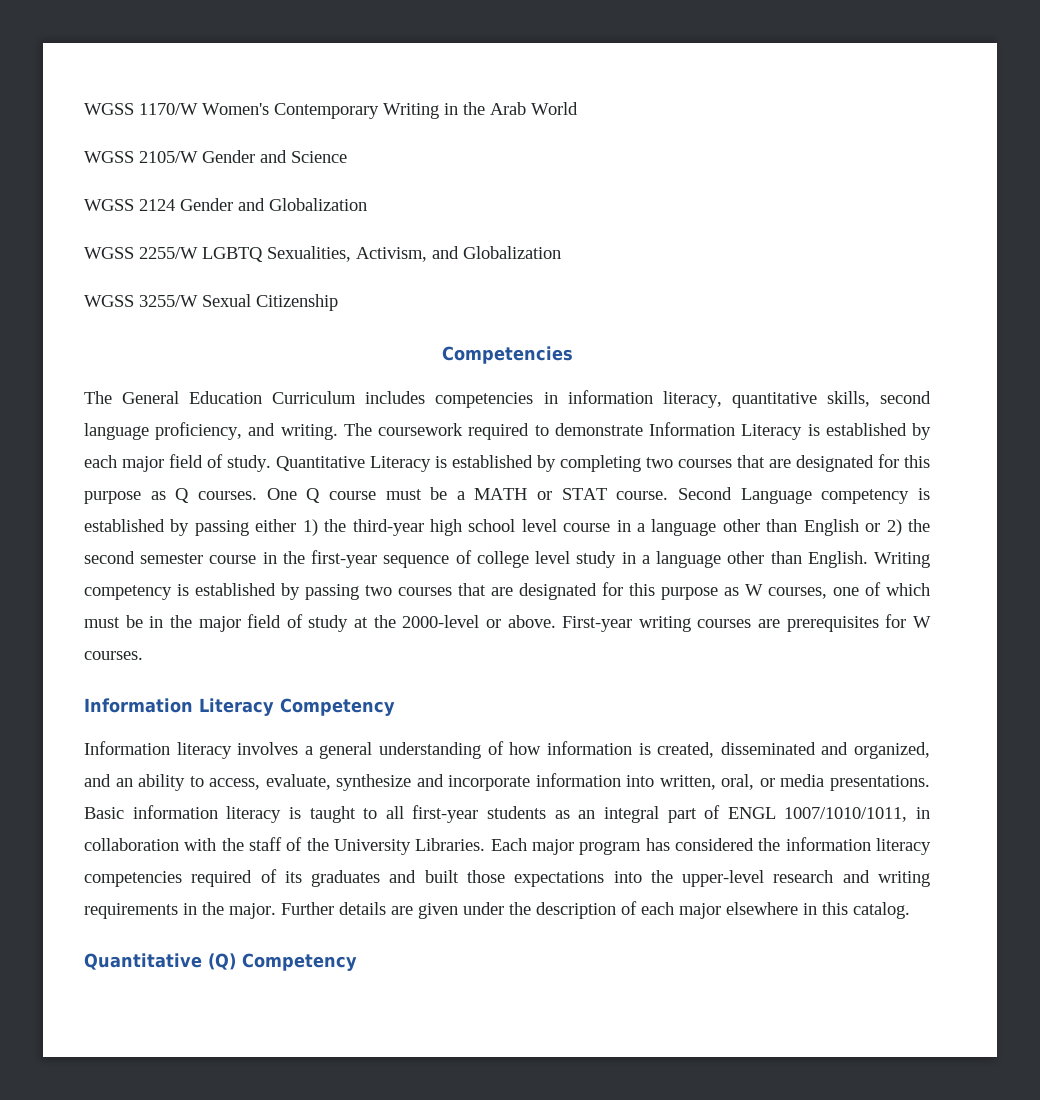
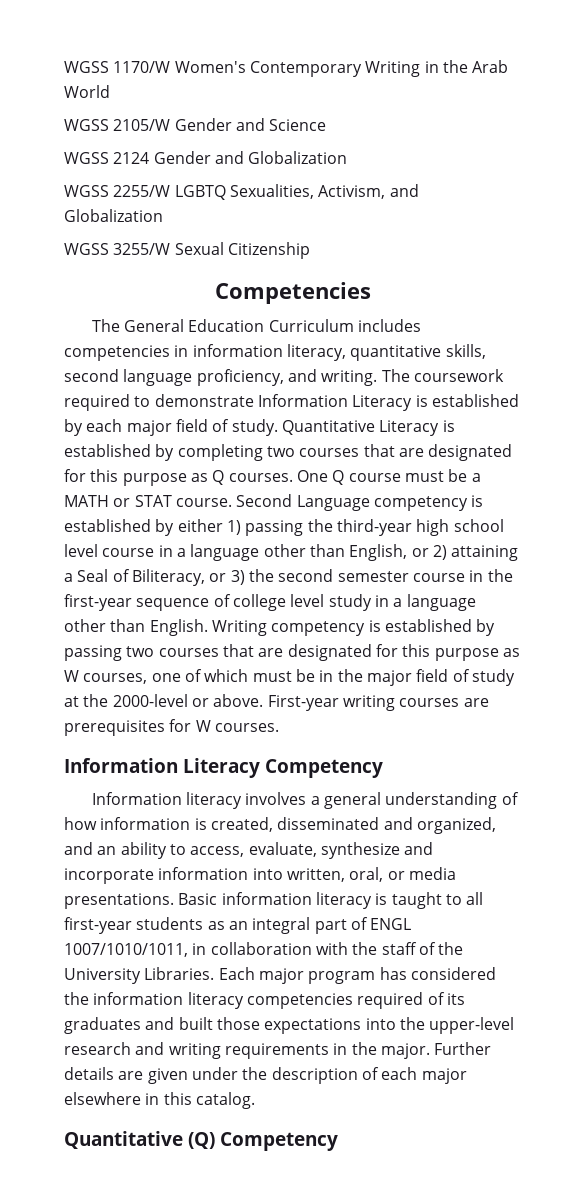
- Second Language competency is established by passing either 1) the third-year high school level course in a language other than English or 2) the second semester course in the first-year sequence of college level study in a language other than English.
+ Second Language competency is established by either 1) passing the third-year high school level course in a language other than English, or 2) attaining a Seal of Biliteracy, or 3) the second semester course in the first-year sequence of college level study in a language other than English.

